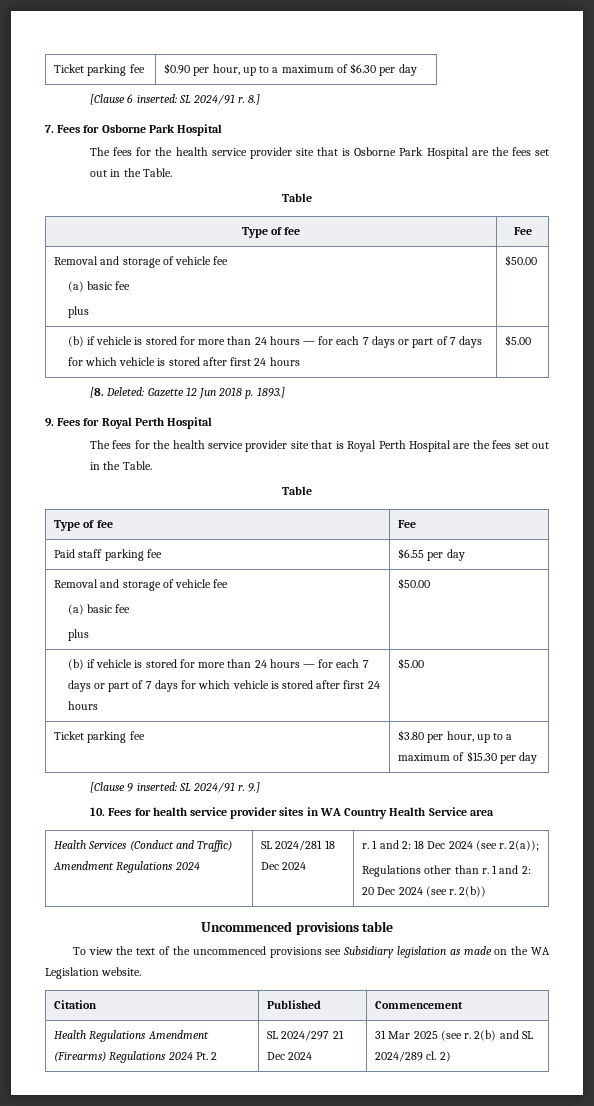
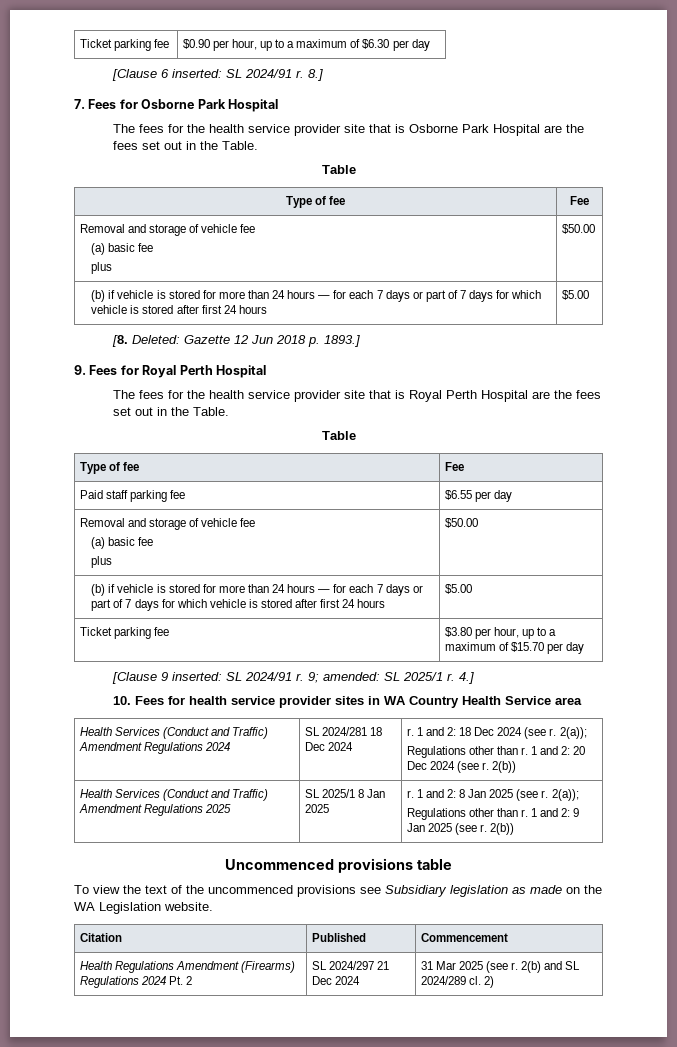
- Ticket parking fee | $3.80 per hour, up to a maximum of $15.30 per day
+ Ticket parking fee | $3.80 per hour, up to a maximum of $15.70 per day
- 9.]
+ 9; amended: SL 2025/1 r. 4.]
+ Health Services (Conduct and Traffic) Amendment Regulations 2025 | SL 2025/1 8 Jan 2025 | r. 1 and 2: 8 Jan 2025 (see r. 2(a));
+ Regulations other than r. 1 and 2: 9 Jan 2025 (see r. 2(b))

